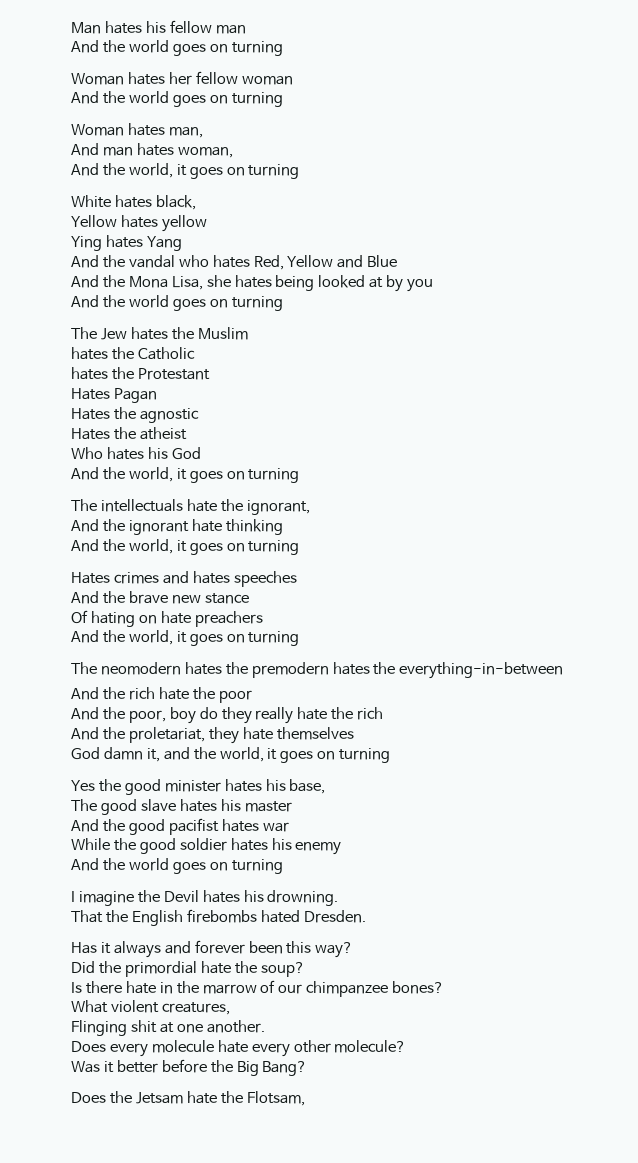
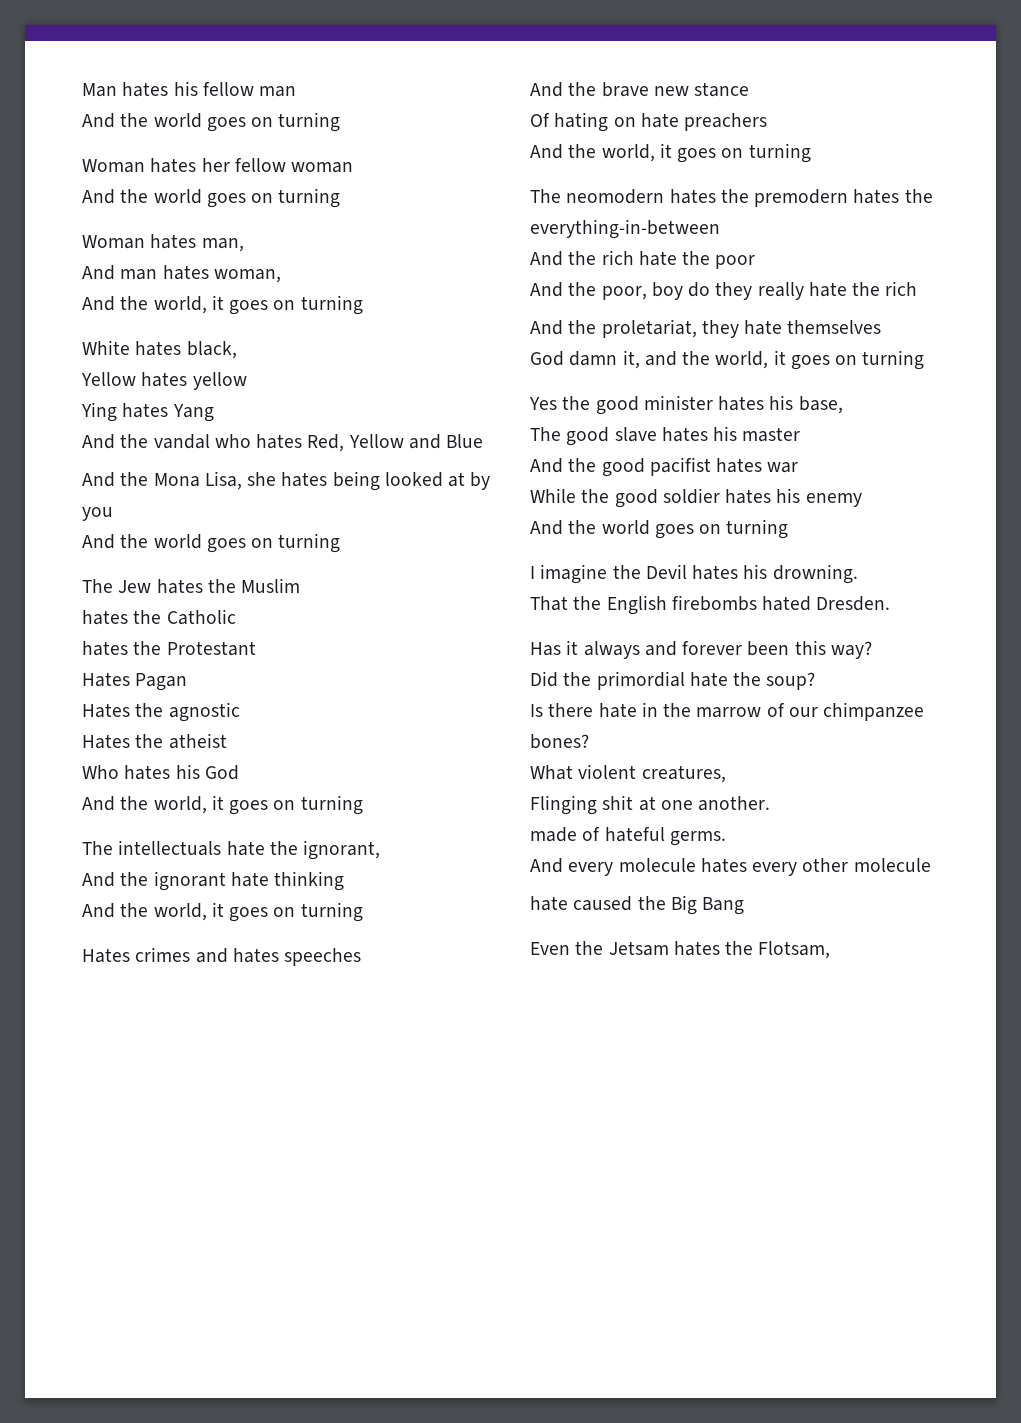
- Does every molecule hate every other molecule?
- Was it better before the Big Bang?
- Does the Jetsam hate the Flotsam,
+ made of hateful germs.
+ And every molecule hates every other molecule
+ hate caused the Big Bang
+ Even the Jetsam hates the Flotsam,

